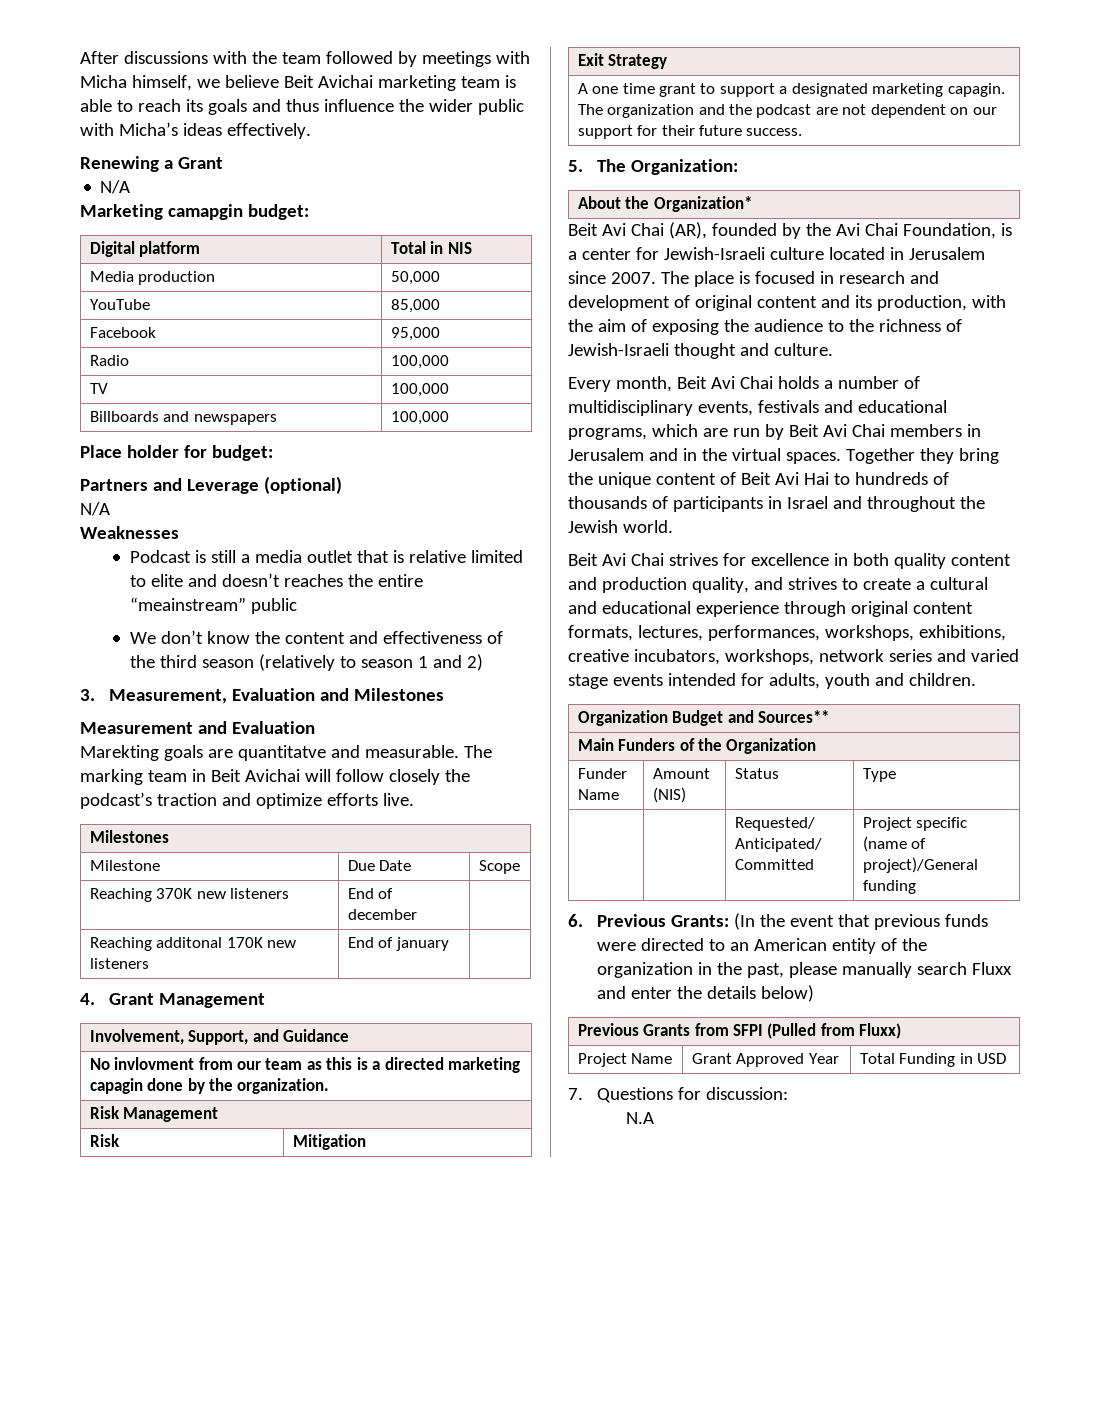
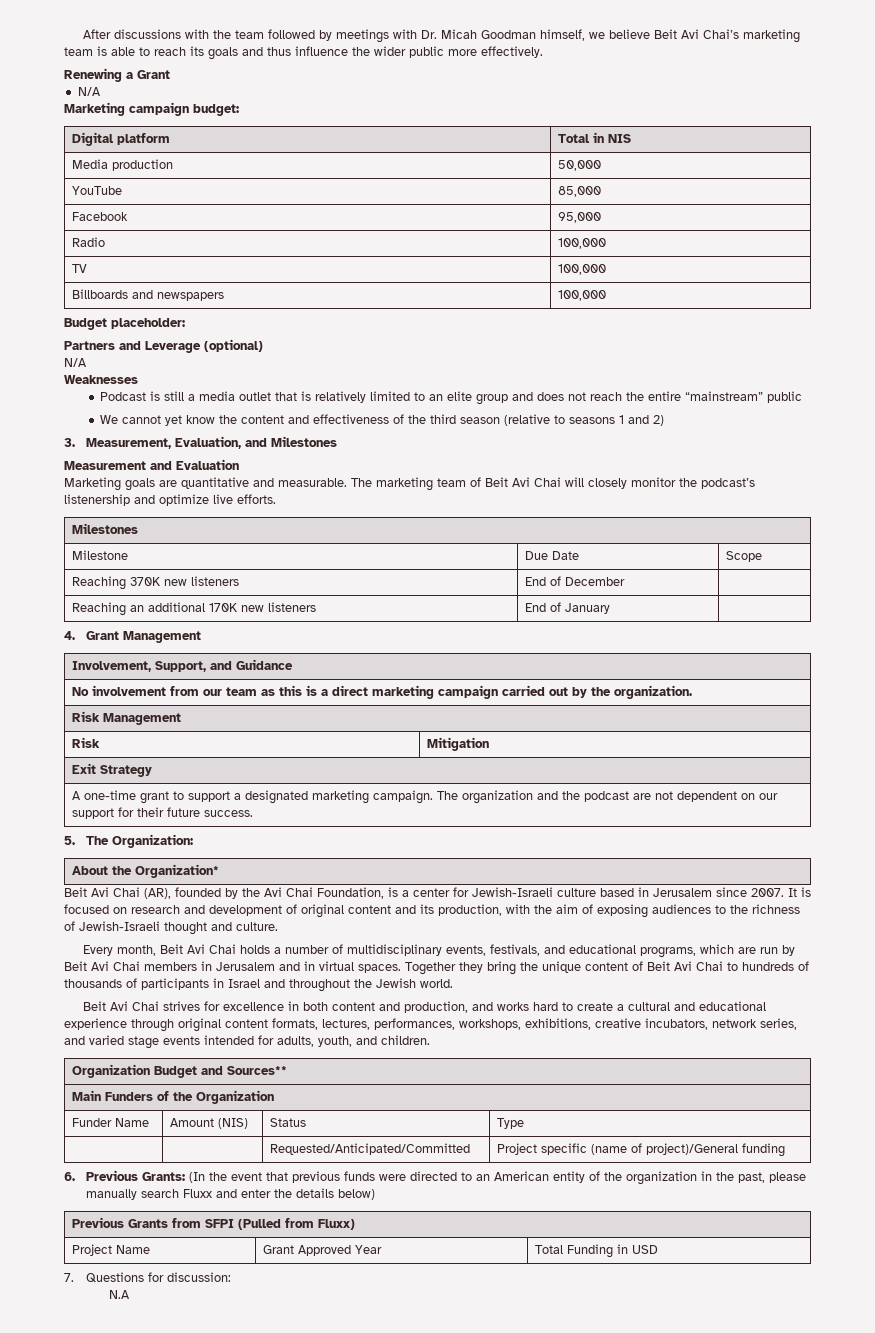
- After discussions with the team followed by meetings with Micha himself, we believe Beit Avichai marketing team is able to reach its goals and thus influence the wider public with Micha’s ideas effectively.
+ After discussions with the team followed by meetings with Dr. Micah Goodman himself, we believe Beit Avi Chai’s marketing team is able to reach its goals and thus influence the wider public more effectively.
- Marketing camapgin budget:
+ Marketing campaign budget:
- Place holder for budget:
+ Budget placeholder:
- Podcast is still a media outlet that is relative limited to elite and doesn’t reaches the entire “meainstream” public
+ Podcast is still a media outlet that is relatively limited to an elite group and does not reach the entire “mainstream” public
- We don’t know the content and effectiveness of the third season (relatively to season 1 and 2)
+ We cannot yet know the content and effectiveness of the third season (relative to seasons 1 and 2)
- 3. Measurement, Evaluation and Milestones
+ 3. Measurement, Evaluation, and Milestones
- Marekting goals are quantitatve and measurable.
+ Marketing goals are quantitative and measurable.
- The marking team in Beit Avichai will follow closely the podcast’s traction and optimize efforts live.
+ The marketing team of Beit Avi Chai will closely monitor the podcast’s listenership and optimize live efforts.
- Reaching 370K new listeners | End of december |
- Reaching additonal 170K new listeners | End of january |
+ Reaching 370K new listeners | End of December |
+ Reaching an additional 170K new listeners | End of January |
- No invlovment from our team as this is a directed marketing capagin done by the organization.
+ No involvement from our team as this is a direct marketing campaign carried out by the organization.
- A one time grant to support a designated marketing capagin. The organization and the podcast are not dependent on our support for their future success.
+ A one-time grant to support a designated marketing campaign. The organization and the podcast are not dependent on our support for their future success.
- Beit Avi Chai (AR), founded by the Avi Chai Foundation, is a center for Jewish-Israeli culture located in Jerusalem since 2007.
+ Beit Avi Chai (AR), founded by the Avi Chai Foundation, is a center for Jewish-Israeli culture based in Jerusalem since 2007.
- The place is focused in research and development of original content and its production, with the aim of exposing the audience to the richness of Jewish-Israeli thought and culture.
+ It is focused on research and development of original content and its production, with the aim of exposing audiences to the richness of Jewish-Israeli thought and culture.
- Every month, Beit Avi Chai holds a number of multidisciplinary events, festivals and educational programs, which are run by Beit Avi Chai members in Jerusalem and in the virtual spaces.
+ Every month, Beit Avi Chai holds a number of multidisciplinary events, festivals, and educational programs, which are run by Beit Avi Chai members in Jerusalem and in virtual spaces.
- Together they bring the unique content of Beit Avi Hai to hundreds of thousands of participants in Israel and throughout the Jewish world.
+ Together they bring the unique content of Beit Avi Chai to hundreds of thousands of participants in Israel and throughout the Jewish world.
- Beit Avi Chai strives for excellence in both quality content and production quality, and strives to create a cultural and educational experience through original content formats, lectures, performances, workshops, exhibitions, creative incubators, workshops, network series and varied stage events intended for adults, youth and children.
+ Beit Avi Chai strives for excellence in both content and production, and works hard to create a cultural and educational experience through original content formats, lectures, performances, workshops, exhibitions, creative incubators, network series, and varied stage events intended for adults, youth, and children.
- | | Requested/ Anticipated/ Committed | Project specific (name of project)/General funding
+ | | Requested/Anticipated/Committed | Project specific (name of project)/General funding

